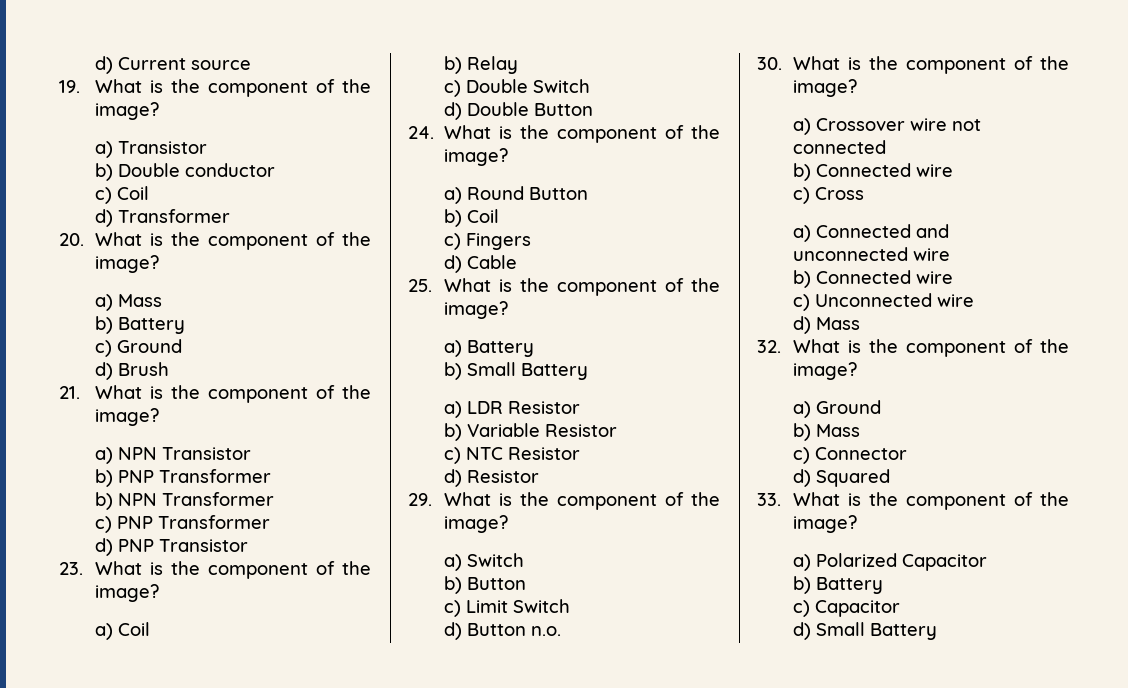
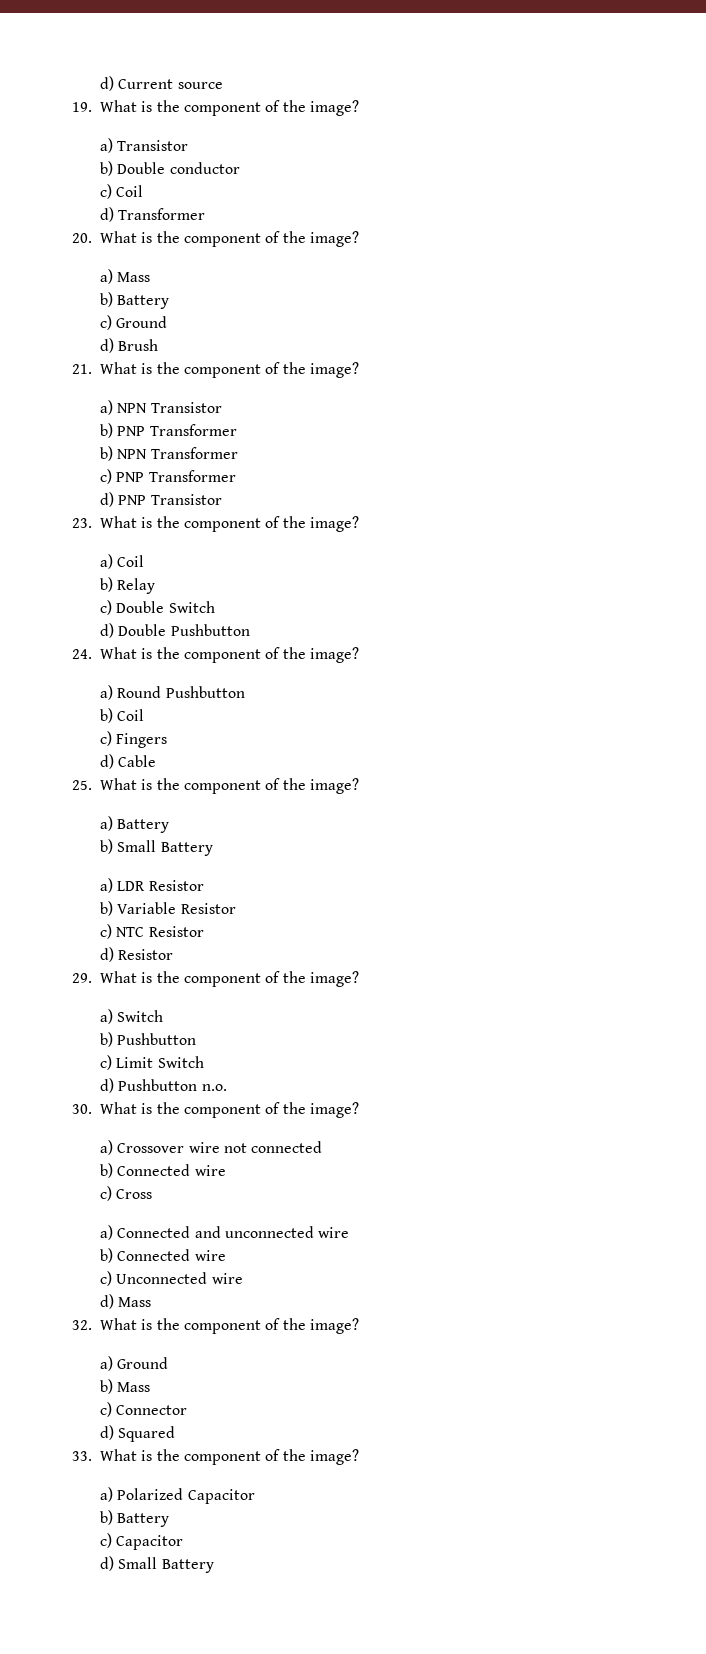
- d) Double Button
+ d) Double Pushbutton
- a) Round Button
+ a) Round Pushbutton
- b) Button
+ b) Pushbutton
- d) Button n.o.
+ d) Pushbutton n.o.

